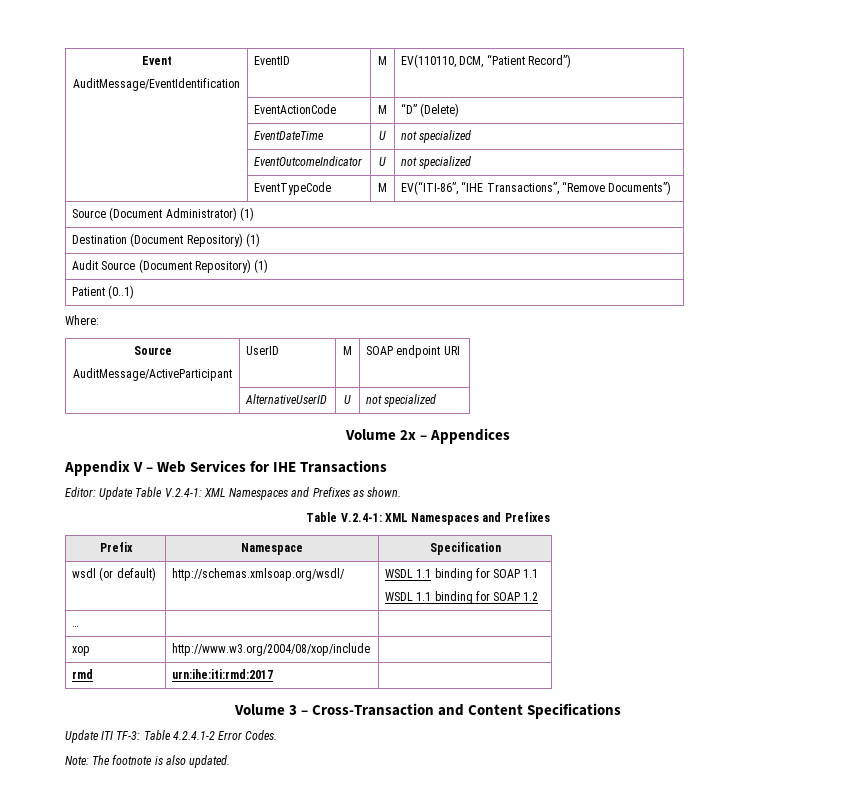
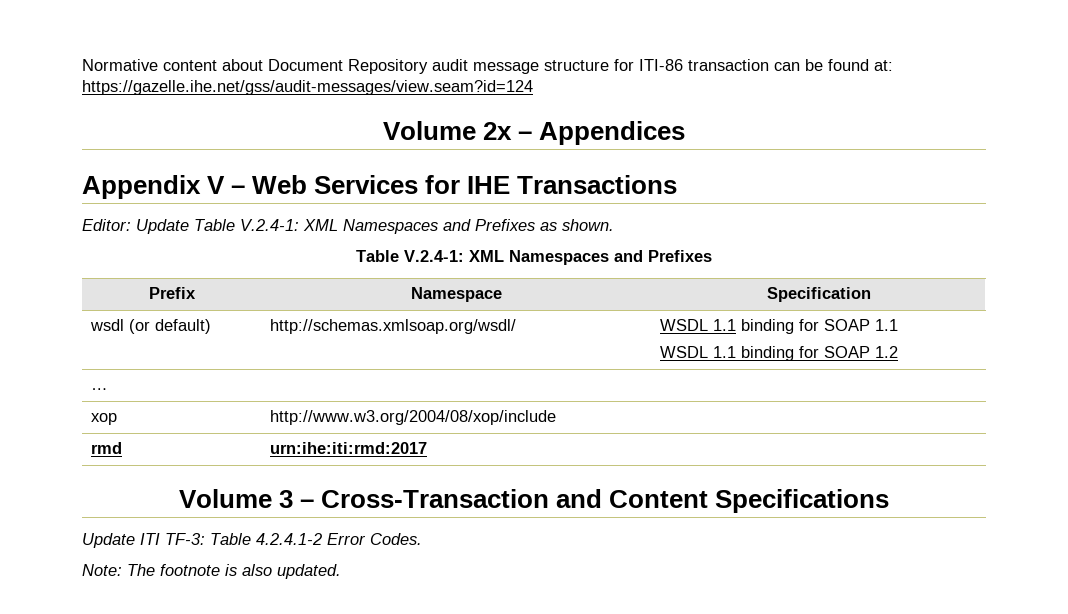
- Event
- AuditMessage/EventIdentification | EventID | M | EV(110110, DCM, “Patient Record”)
- | EventActionCode | M | “D” (Delete)
- | EventDateTime | U | not specialized
- | EventOutcomeIndicator | U | not specialized
- | EventTypeCode | M | EV(“ITI-86”, “IHE Transactions”, “Remove Documents”)
- Source (Document Administrator) (1)
- Destination (Document Repository) (1)
- Audit Source (Document Repository) (1)
- Patient (0..1)
- Where:
- Source
- AuditMessage/ActiveParticipant | UserID | M | SOAP endpoint URI
- | AlternativeUserID | U | not specialized
+ Normative content about Document Repository audit message structure for ITI-86 transaction can be found at: https://gazelle.ihe.net/gss/audit-messages/view.seam?id=124

